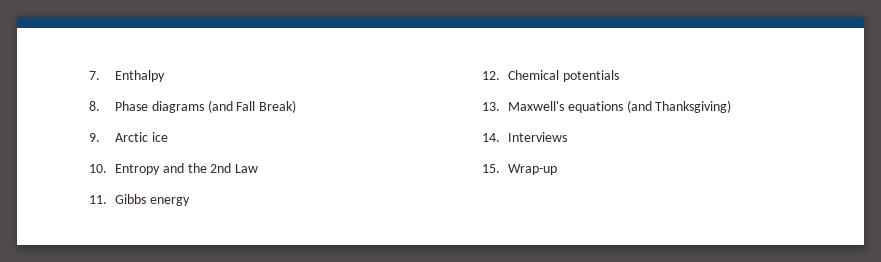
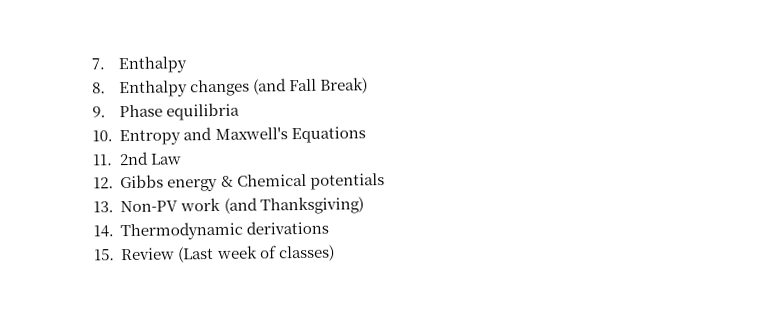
- 8. Phase diagrams (and Fall Break)
+ 8. Enthalpy changes (and Fall Break)
- 9. Arctic ice
+ 9. Phase equilibria
- 10. Entropy and the 2nd Law
+ 10. Entropy and Maxwell's Equations
+ 11. 2nd Law
- 11. Gibbs energy
- 12. Chemical potentials
+ 12. Gibbs energy & Chemical potentials
- 13. Maxwell's equations (and Thanksgiving)
+ 13. Non-PV work (and Thanksgiving)
- 14. Interviews
+ 14. Thermodynamic derivations
- 15. Wrap-up
+ 15. Review (Last week of classes)

